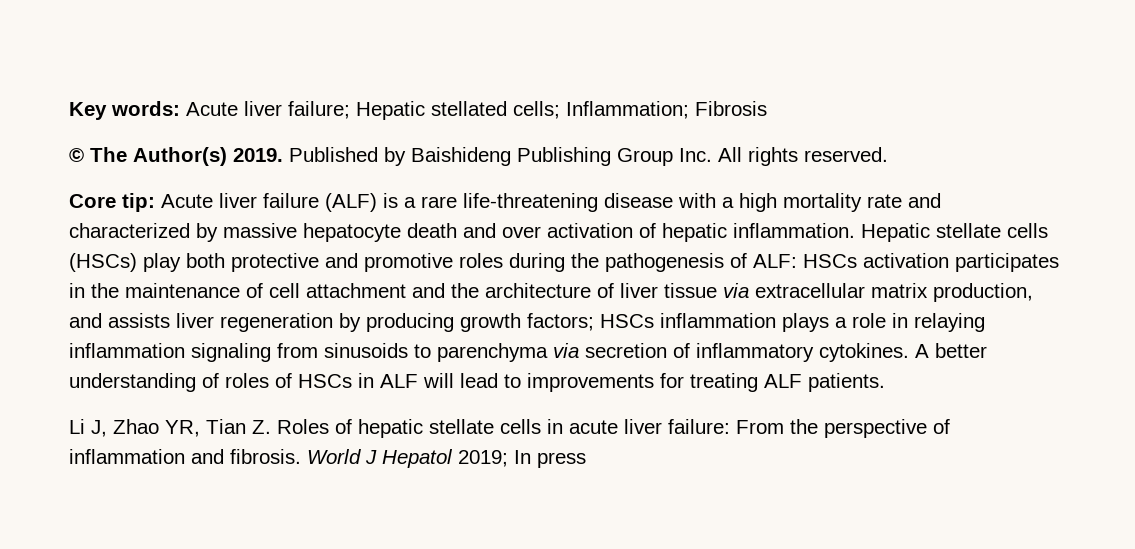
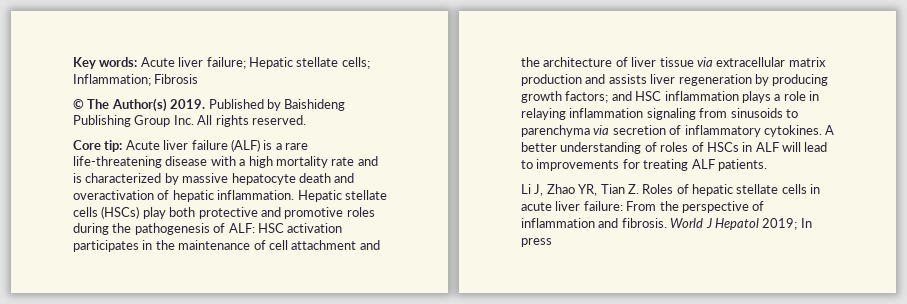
- Key words: Acute liver failure; Hepatic stellated cells; Inflammation; Fibrosis
+ Key words: Acute liver failure; Hepatic stellate cells; Inflammation; Fibrosis
- Core tip: Acute liver failure (ALF) is a rare life-threatening disease with a high mortality rate and characterized by massive hepatocyte death and over activation of hepatic inflammation.
+ Core tip: Acute liver failure (ALF) is a rare life-threatening disease with a high mortality rate and is characterized by massive hepatocyte death and overactivation of hepatic inflammation.
- Hepatic stellate cells (HSCs) play both protective and promotive roles during the pathogenesis of ALF: HSCs activation participates in the maintenance of cell attachment and the architecture of liver tissue via extracellular matrix production, and assists liver regeneration by producing growth factors; HSCs inflammation plays a role in relaying inflammation signaling from sinusoids to parenchyma via secretion of inflammatory cytokines.
+ Hepatic stellate cells (HSCs) play both protective and promotive roles during the pathogenesis of ALF: HSC activation participates in the maintenance of cell attachment and the architecture of liver tissue via extracellular matrix production and assists liver regeneration by producing growth factors; and HSC inflammation plays a role in relaying inflammation signaling from sinusoids to parenchyma via secretion of inflammatory cytokines.

